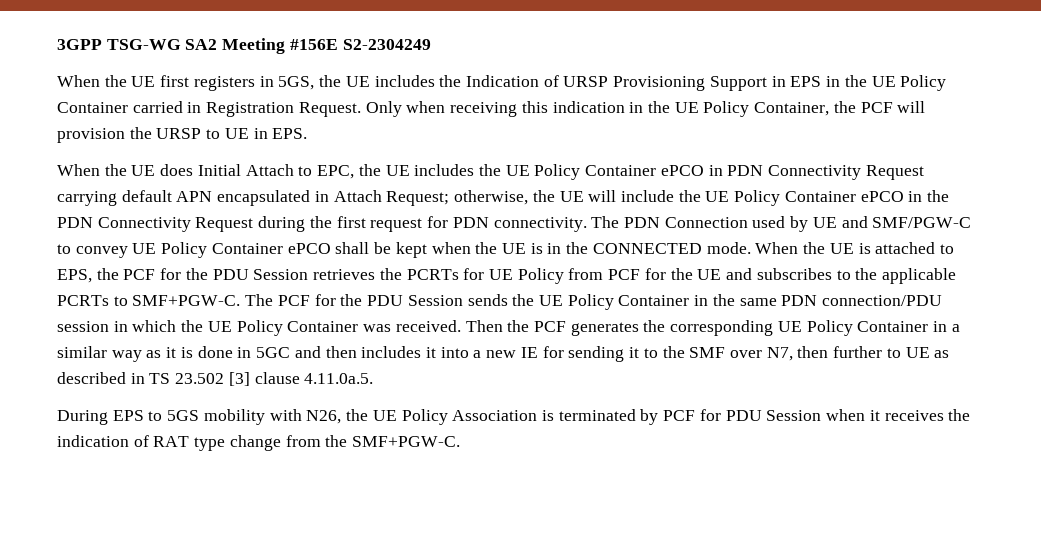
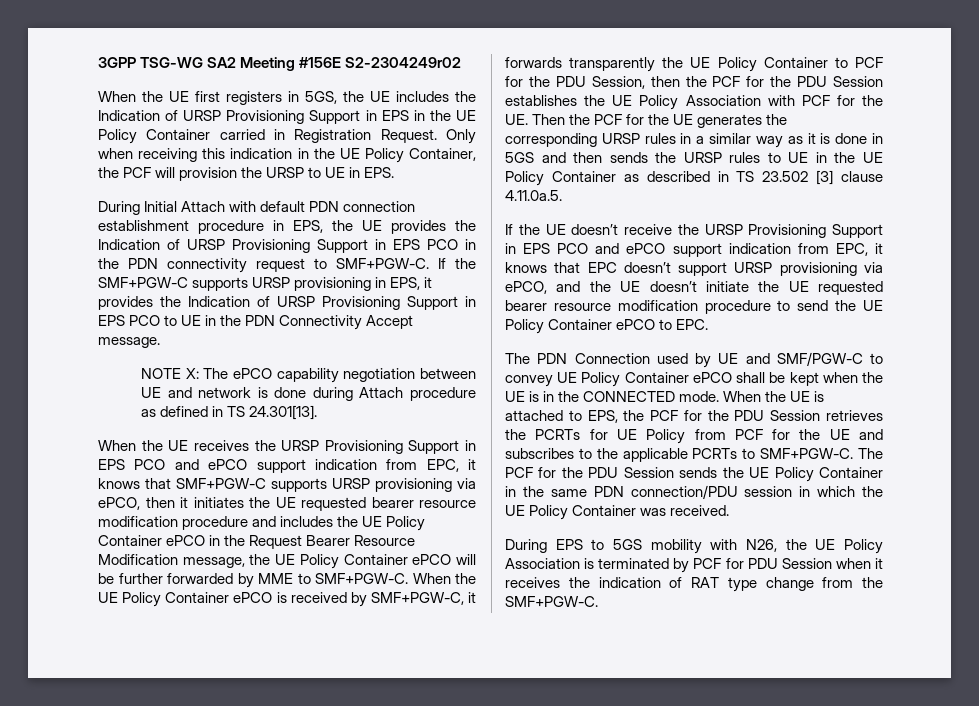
- 3GPP TSG-WG SA2 Meeting #156E S2-2304249
+ 3GPP TSG-WG SA2 Meeting #156E S2-2304249r02
- When the UE does Initial Attach to EPC, the UE includes the UE Policy Container ePCO in PDN Connectivity Request carrying default APN encapsulated in Attach Request; otherwise, the UE will include the UE Policy Container ePCO in the PDN Connectivity Request during the first request for PDN connectivity. The PDN Connection used by UE and SMF/PGW-C to convey UE Policy Container ePCO shall be kept when the UE is in the CONNECTED mode.
+ During Initial Attach with default PDN connection establishment procedure in EPS, the UE provides the Indication of URSP Provisioning Support in EPS PCO in the PDN connectivity request to SMF+PGW-C. If the SMF+PGW-C supports URSP provisioning in EPS, it provides the Indication of URSP Provisioning Support in EPS PCO to UE in the PDN Connectivity Accept message.
+ NOTE X: The ePCO capability negotiation between UE and network is done during Attach procedure as defined in TS 24.301[13].
+ When the UE receives the URSP Provisioning Support in EPS PCO and ePCO support indication from EPC, it knows that SMF+PGW-C supports URSP provisioning via ePCO, then it initiates the UE requested bearer resource modification procedure and includes the UE Policy Container ePCO in the Request Bearer Resource Modification message, the UE Policy Container ePCO will be further forwarded by MME to SMF+PGW-C. When the UE Policy Container ePCO is received by SMF+PGW-C, it forwards transparently the UE Policy Container to PCF for the PDU Session, then the PCF for the PDU Session establishes the UE Policy Association with PCF for the UE. Then the PCF for the UE generates the corresponding URSP rules in a similar way as it is done in 5GS and then sends the URSP rules to UE in the UE Policy Container as described in TS 23.502 [3] clause 4.11.0a.5.
+ If the UE doesn’t receive the URSP Provisioning Support in EPS PCO and ePCO support indication from EPC, it knows that EPC doesn’t support URSP provisioning via ePCO, and the UE doesn’t initiate the UE requested bearer resource modification procedure to send the UE Policy Container ePCO to EPC.
+ The PDN Connection used by UE and SMF/PGW-C to convey UE Policy Container ePCO shall be kept when the UE is in the CONNECTED mode.
- Then the PCF generates the corresponding UE Policy Container in a similar way as it is done in 5GC and then includes it into a new IE for sending it to the SMF over N7, then further to UE as described in TS 23.502 [3] clause 4.11.0a.5.

